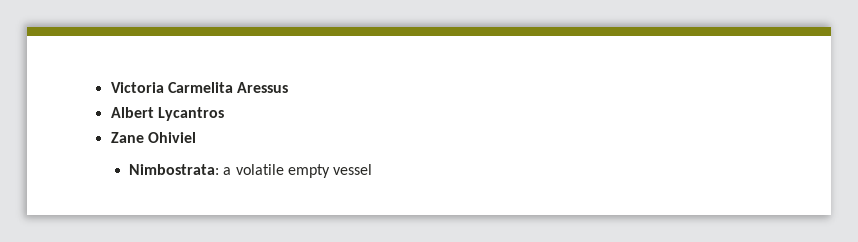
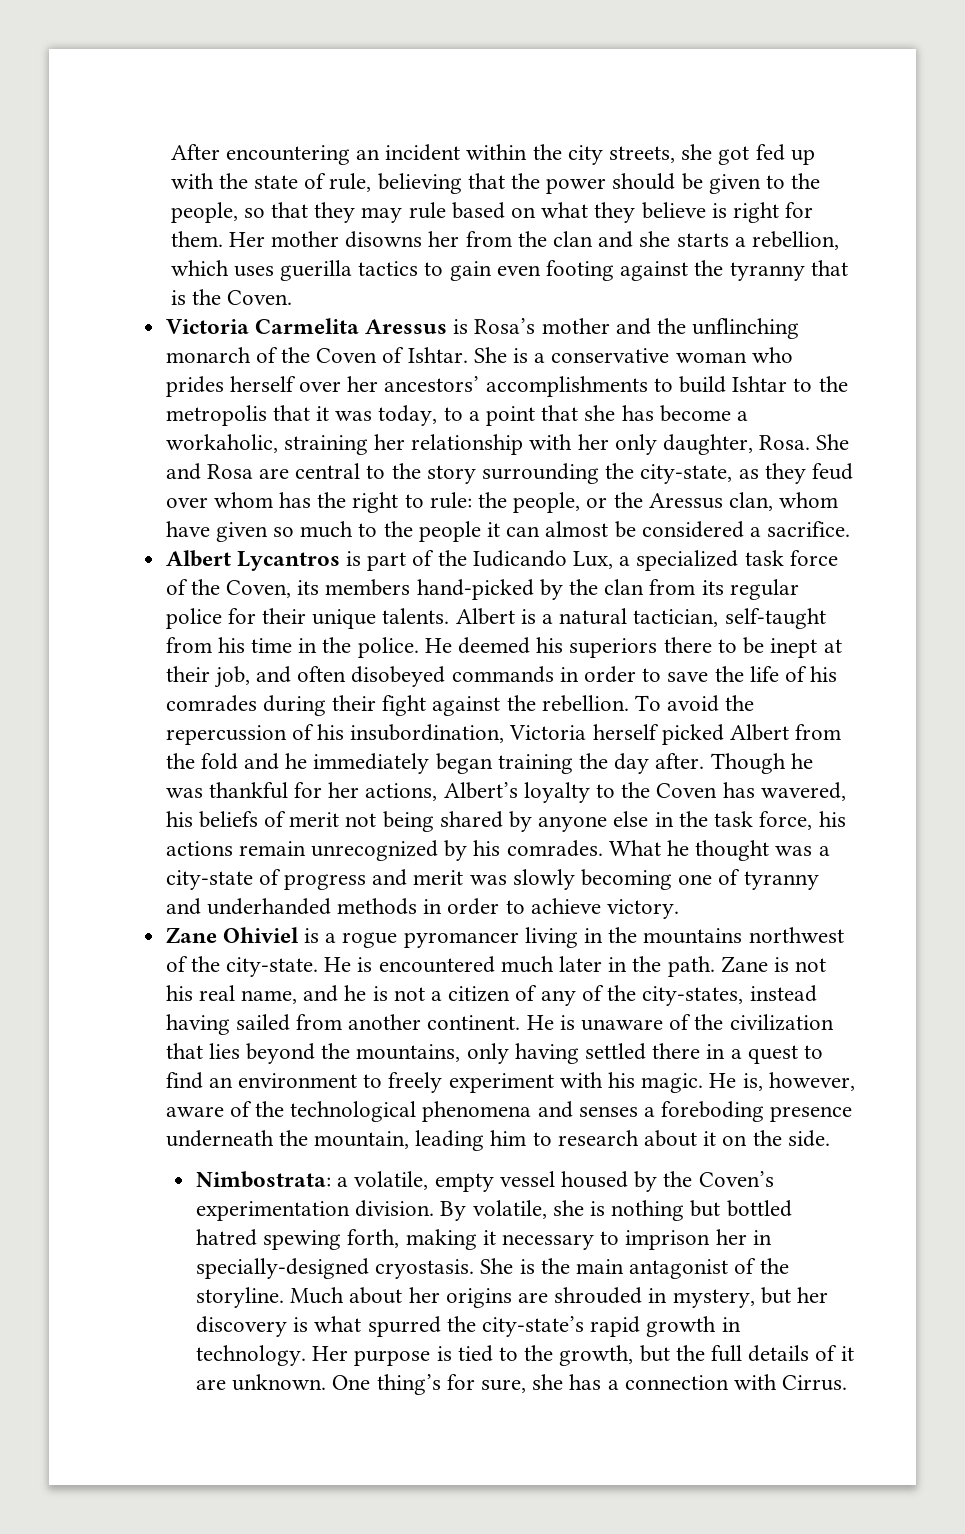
- Victoria Carmelita Aressus
- Albert Lycantros
- Zane Ohiviel
+ After encountering an incident within the city streets, she got fed up with the state of rule, believing that the power should be given to the people, so that they may rule based on what they believe is right for them. Her mother disowns her from the clan and she starts a rebellion, which uses guerilla tactics to gain even footing against the tyranny that is the Coven.
+ Victoria Carmelita Aressus is Rosa’s mother and the unflinching monarch of the Coven of Ishtar. She is a conservative woman who prides herself over her ancestors’ accomplishments to build Ishtar to the metropolis that it was today, to a point that she has become a workaholic, straining her relationship with her only daughter, Rosa. She and Rosa are central to the story surrounding the city-state, as they feud over whom has the right to rule: the people, or the Aressus clan, whom have given so much to the people it can almost be considered a sacrifice.
+ Albert Lycantros is part of the Iudicando Lux, a specialized task force of the Coven, its members hand-picked by the clan from its regular police for their unique talents. Albert is a natural tactician, self-taught from his time in the police. He deemed his superiors there to be inept at their job, and often disobeyed commands in order to save the life of his comrades during their fight against the rebellion. To avoid the repercussion of his insubordination, Victoria herself picked Albert from the fold and he immediately began training the day after. Though he was thankful for her actions, Albert’s loyalty to the Coven has wavered, his beliefs of merit not being shared by anyone else in the task force, his actions remain unrecognized by his comrades. What he thought was a city-state of progress and merit was slowly becoming one of tyranny and underhanded methods in order to achieve victory.
+ Zane Ohiviel is a rogue pyromancer living in the mountains northwest of the city-state. He is encountered much later in the path. Zane is not his real name, and he is not a citizen of any of the city-states, instead having sailed from another continent. He is unaware of the civilization that lies beyond the mountains, only having settled there in a quest to find an environment to freely experiment with his magic. He is, however, aware of the technological phenomena and senses a foreboding presence underneath the mountain, leading him to research about it on the side.
- Nimbostrata: a volatile empty vessel
+ Nimbostrata: a volatile, empty vessel housed by the Coven’s experimentation division. By volatile, she is nothing but bottled hatred spewing forth, making it necessary to imprison her in specially-designed cryostasis. She is the main antagonist of the storyline. Much about her origins are shrouded in mystery, but her discovery is what spurred the city-state’s rapid growth in technology. Her purpose is tied to the growth, but the full details of it are unknown. One thing’s for sure, she has a connection with Cirrus.

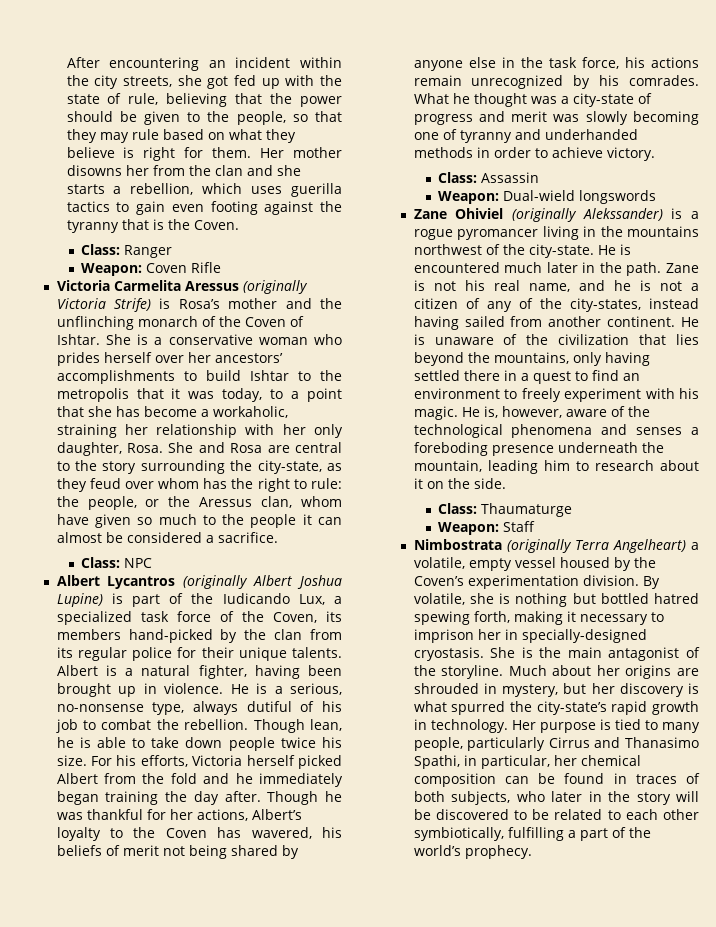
+ Class: Ranger
+ Weapon: Coven Rifle
- Victoria Carmelita Aressus is Rosa’s mother and the unflinching monarch of the Coven of Ishtar.
+ Victoria Carmelita Aressus (originally Victoria Strife) is Rosa’s mother and the unflinching monarch of the Coven of Ishtar.
+ Class: NPC
- Albert Lycantros is part of the Iudicando Lux, a specialized task force of the Coven, its members hand-picked by the clan from its regular police for their unique talents.
+ Albert Lycantros (originally Albert Joshua Lupine) is part of the Iudicando Lux, a specialized task force of the Coven, its members hand-picked by the clan from its regular police for their unique talents.
- Albert is a natural tactician, self-taught from his time in the police. He deemed his superiors there to be inept at their job, and often disobeyed commands in order to save the life of his comrades during their fight against the rebellion. To avoid the repercussion of his insubordination, Victoria herself picked Albert from the fold and he immediately began training the day after.
+ Albert is a natural fighter, having been brought up in violence. He is a serious, no-nonsense type, always dutiful of his job to combat the rebellion. Though lean, he is able to take down people twice his size. For his efforts, Victoria herself picked Albert from the fold and he immediately began training the day after.
+ Class: Assassin
+ Weapon: Dual-wield longswords
- Zane Ohiviel is a rogue pyromancer living in the mountains northwest of the city-state.
+ Zane Ohiviel (originally Alekssander) is a rogue pyromancer living in the mountains northwest of the city-state.
- Nimbostrata: a volatile, empty vessel housed by the Coven’s experimentation division.
+ Class: Thaumaturge
+ Weapon: Staff
+ Nimbostrata (originally Terra Angelheart) a volatile, empty vessel housed by the Coven’s experimentation division.
- Her purpose is tied to the growth, but the full details of it are unknown. One thing’s for sure, she has a connection with Cirrus.
+ Her purpose is tied to many people, particularly Cirrus and Thanasimo Spathi, in particular, her chemical composition can be found in traces of both subjects, who later in the story will be discovered to be related to each other symbiotically, fulfilling a part of the world’s prophecy.

